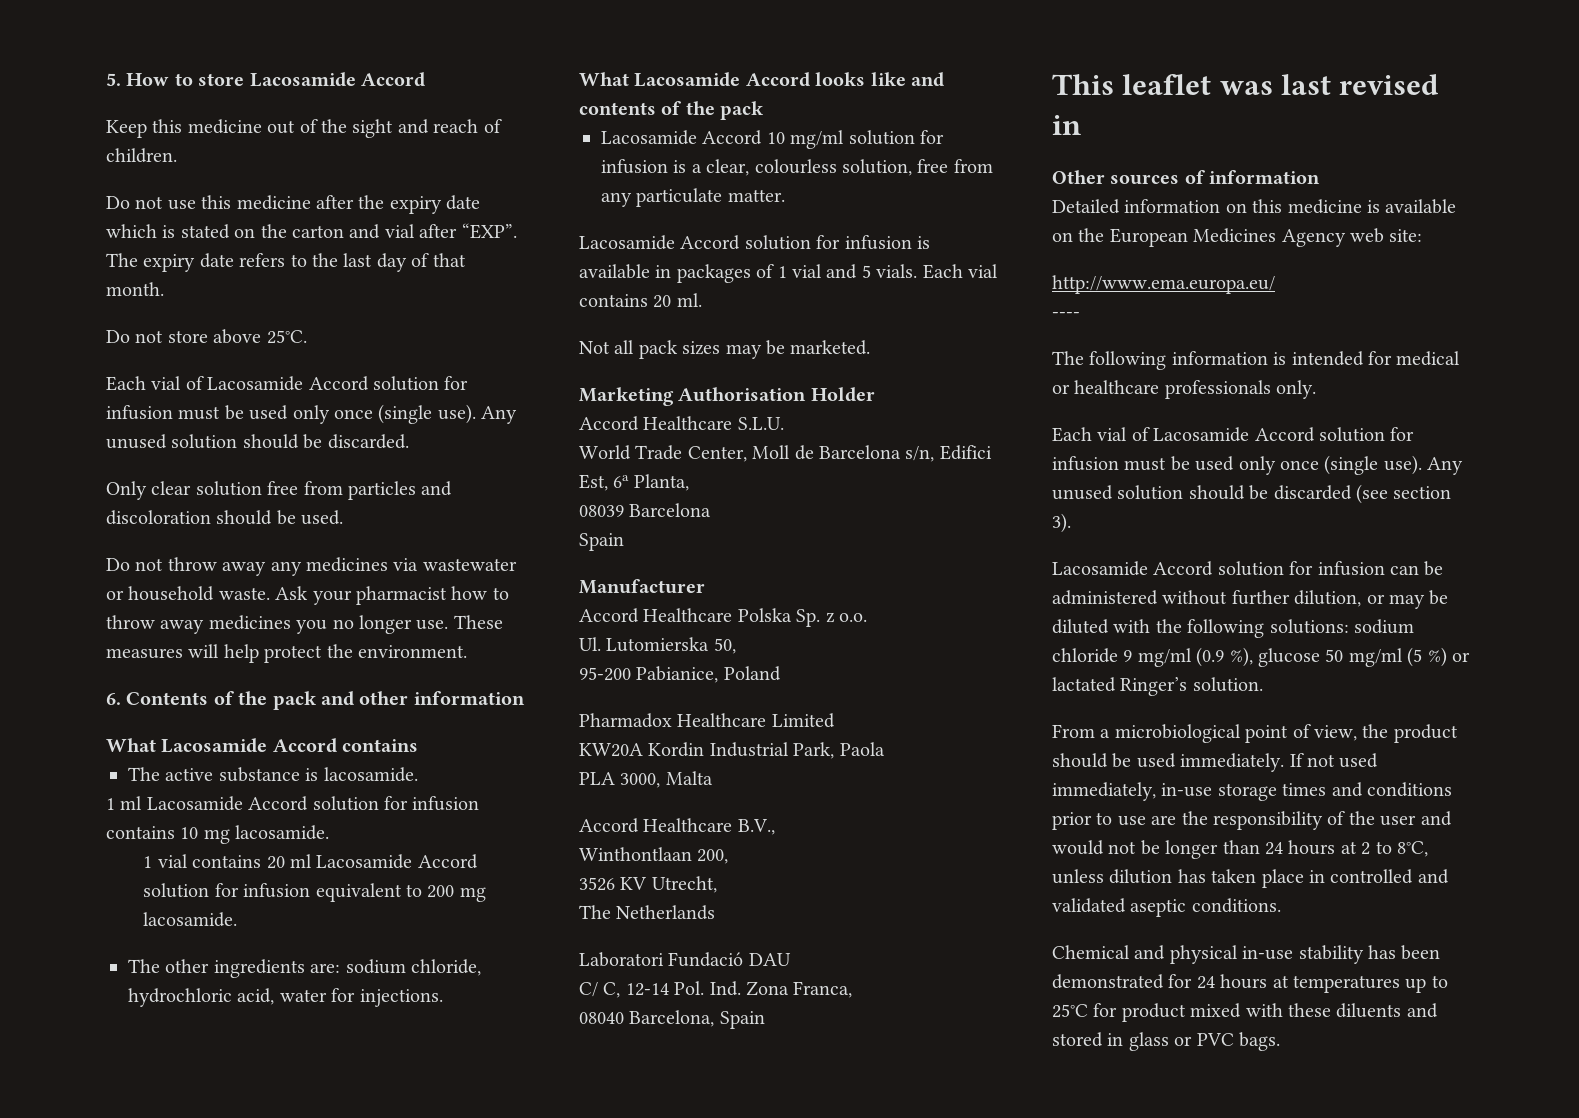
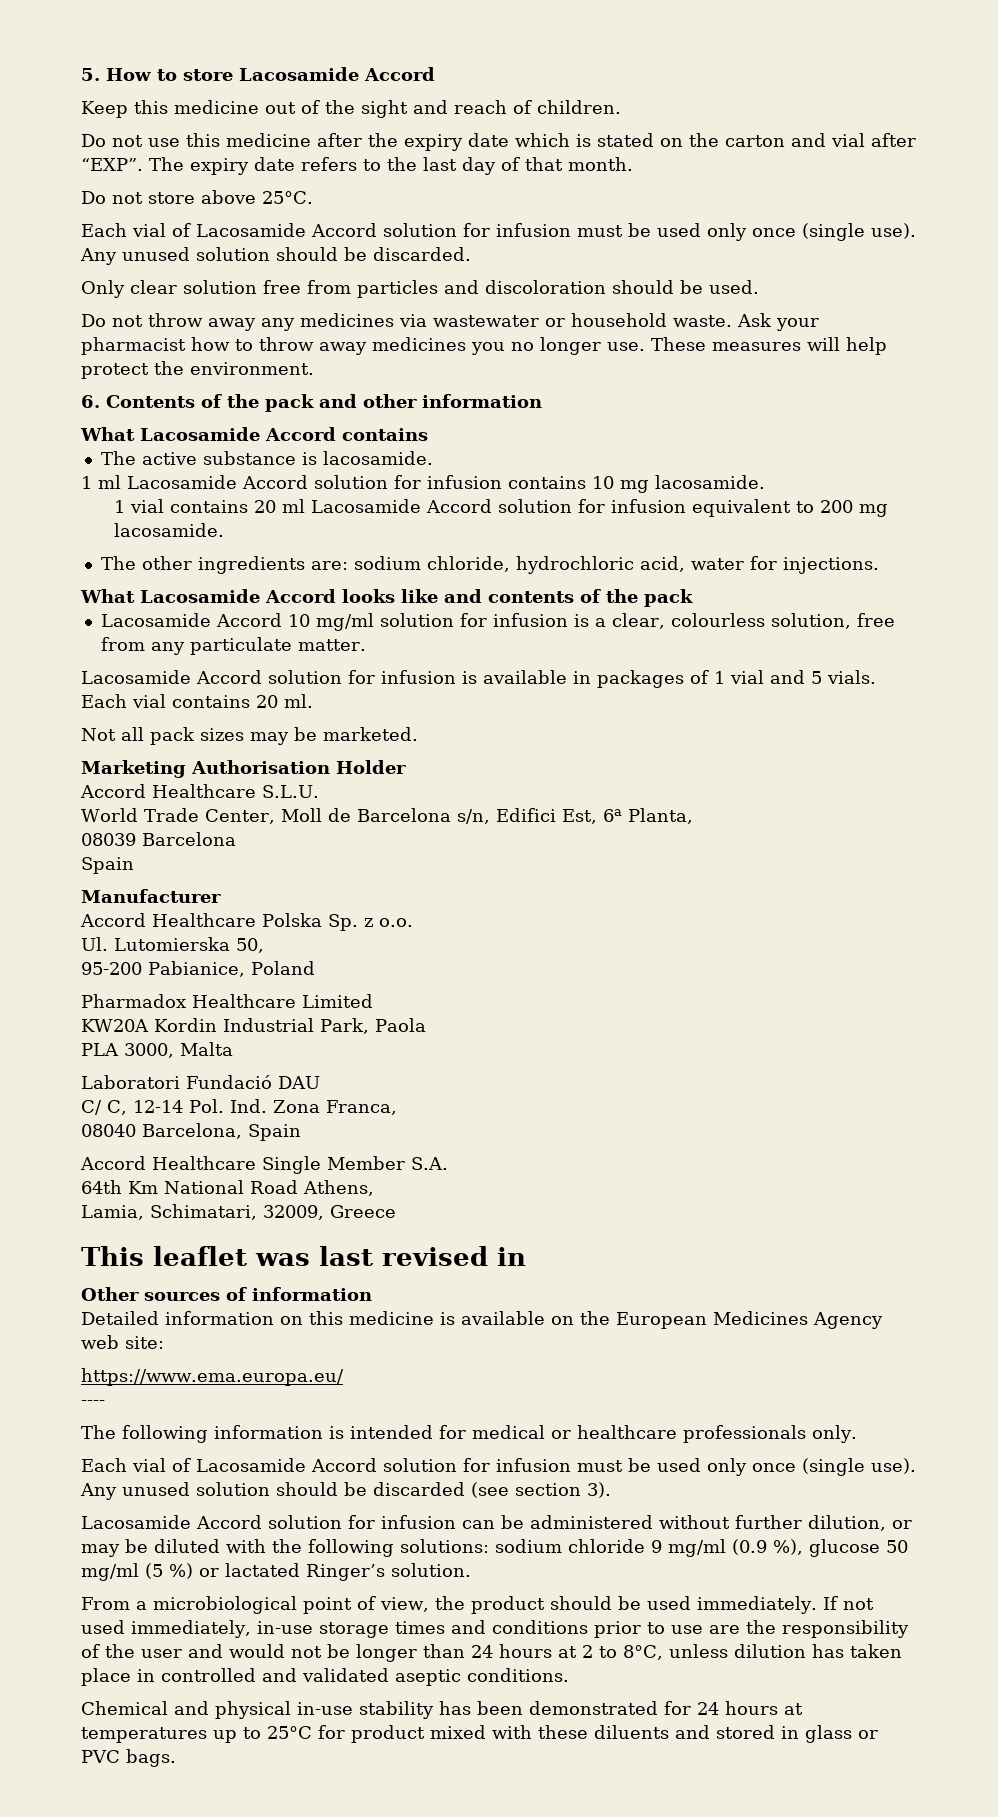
- Accord Healthcare B.V.,
- Winthontlaan 200,
- 3526 KV Utrecht,
- The Netherlands
+ Accord Healthcare Single Member S.A.
+ 64th Km National Road Athens,
+ Lamia, Schimatari, 32009, Greece
- http://www.ema.europa.eu/
+ https://www.ema.europa.eu/

